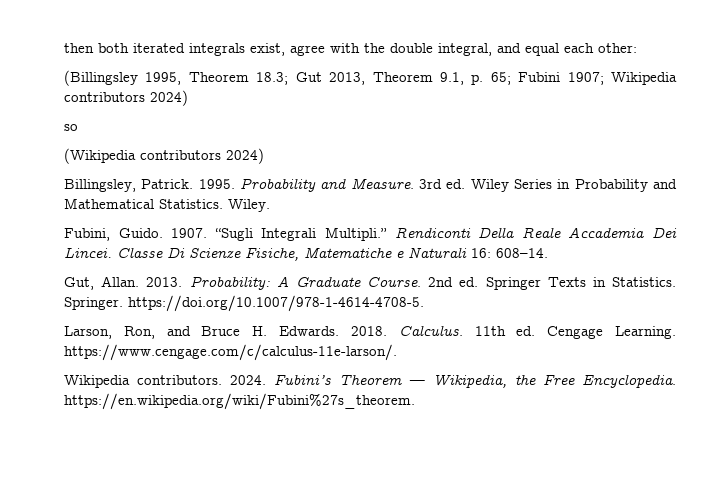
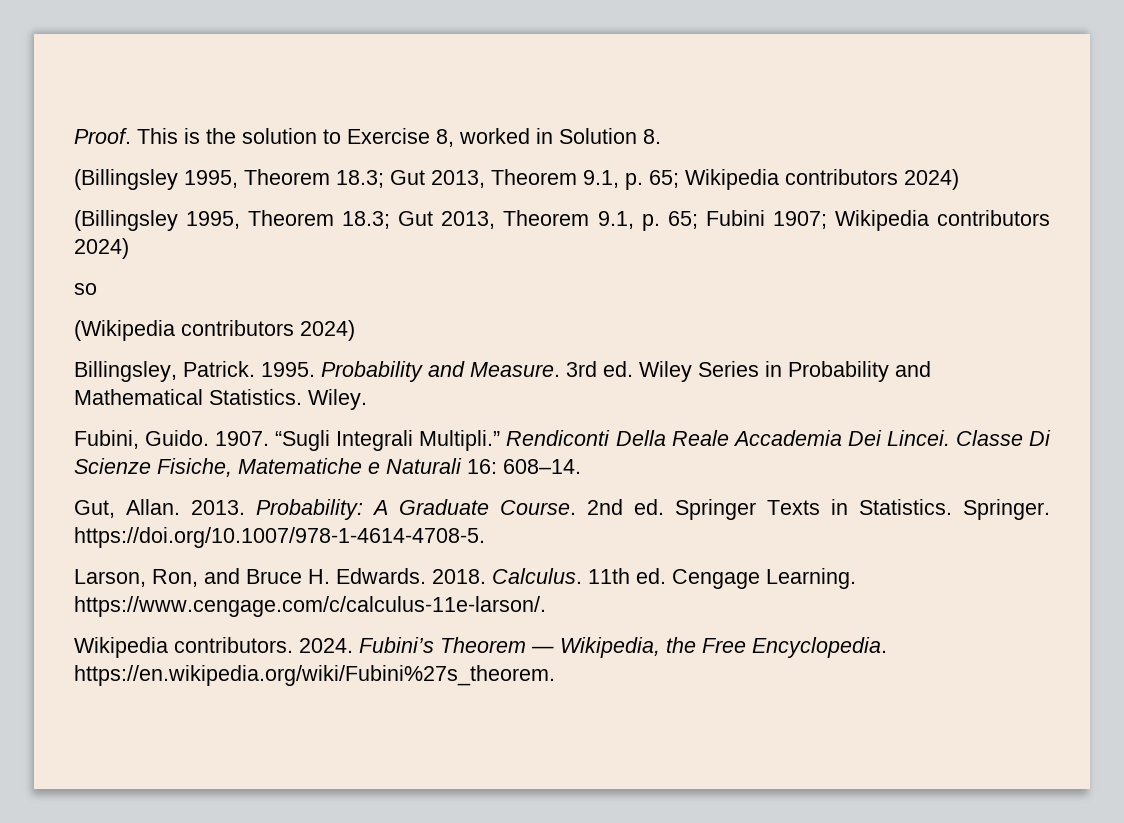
- then both iterated integrals exist, agree with the double integral, and equal each other:
+ Proof. This is the solution to Exercise 8, worked in Solution 8.
+ (Billingsley 1995, Theorem 18.3; Gut 2013, Theorem 9.1, p. 65; Wikipedia contributors 2024)

